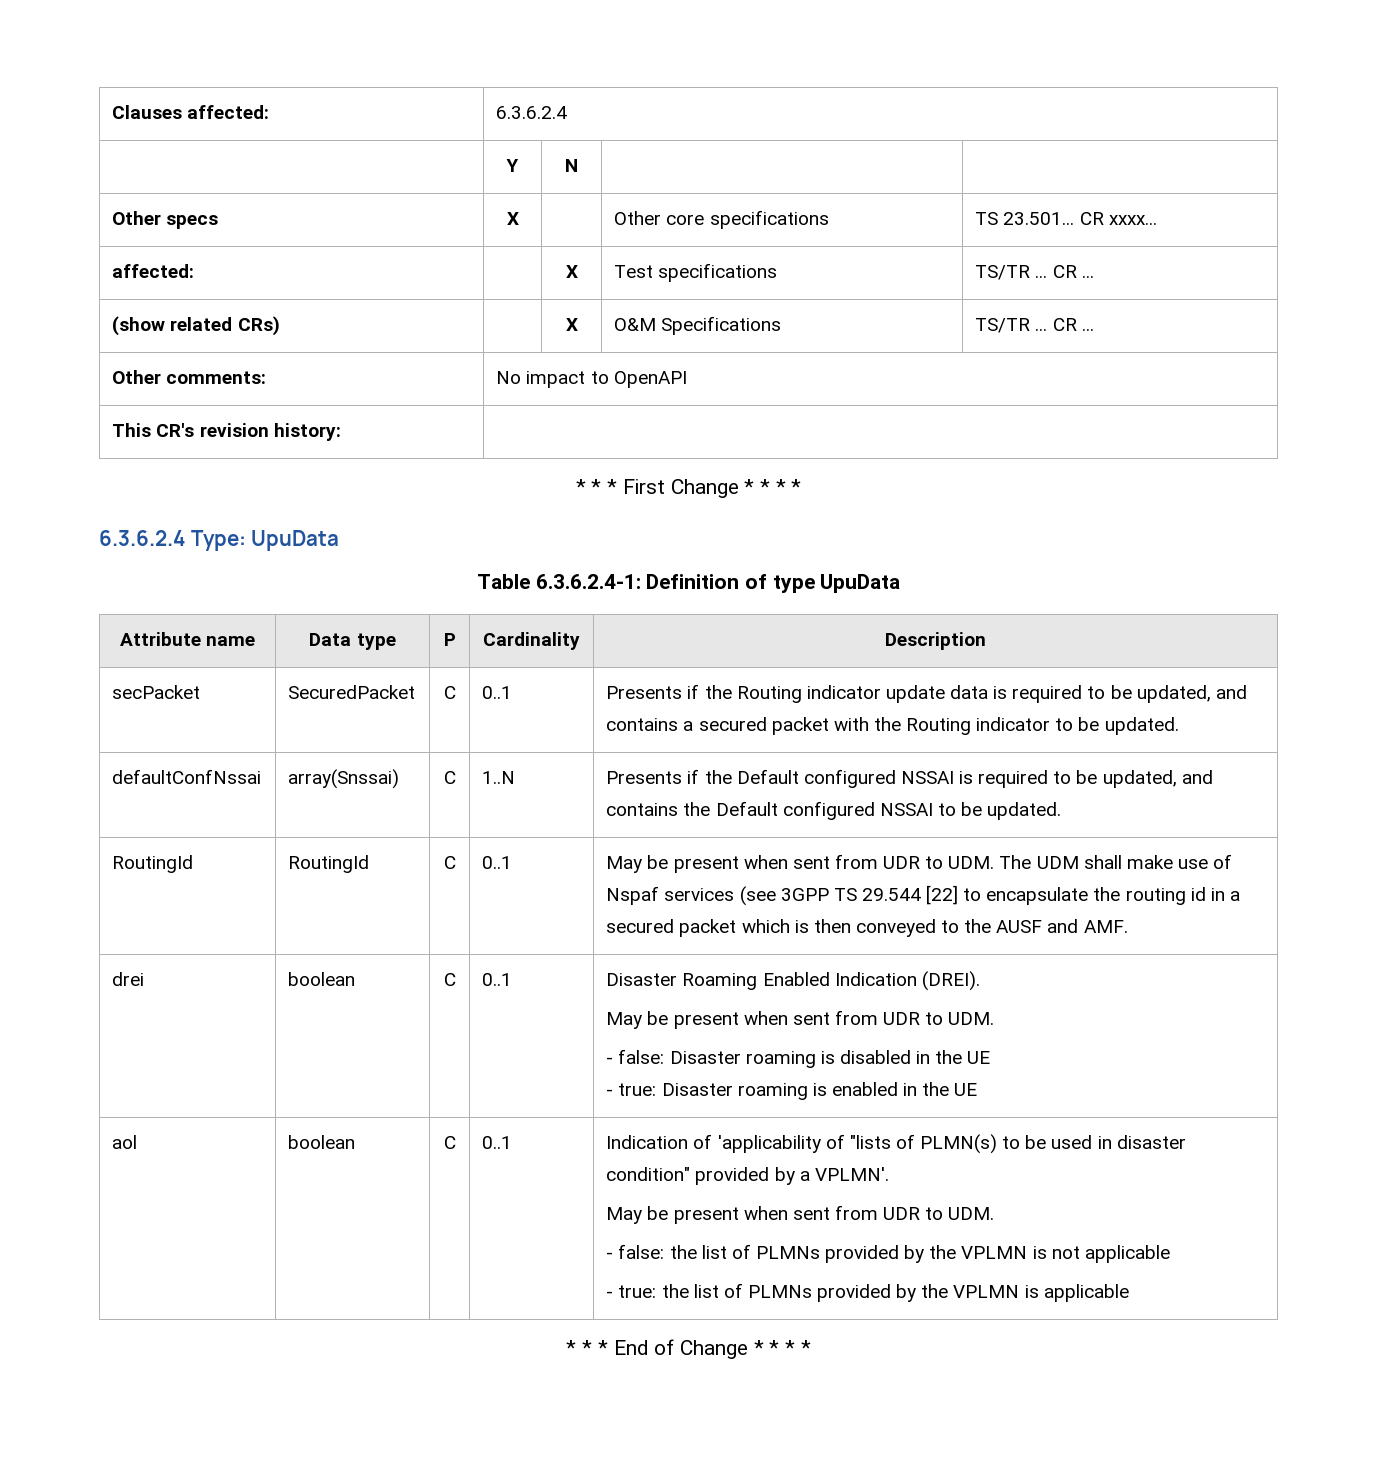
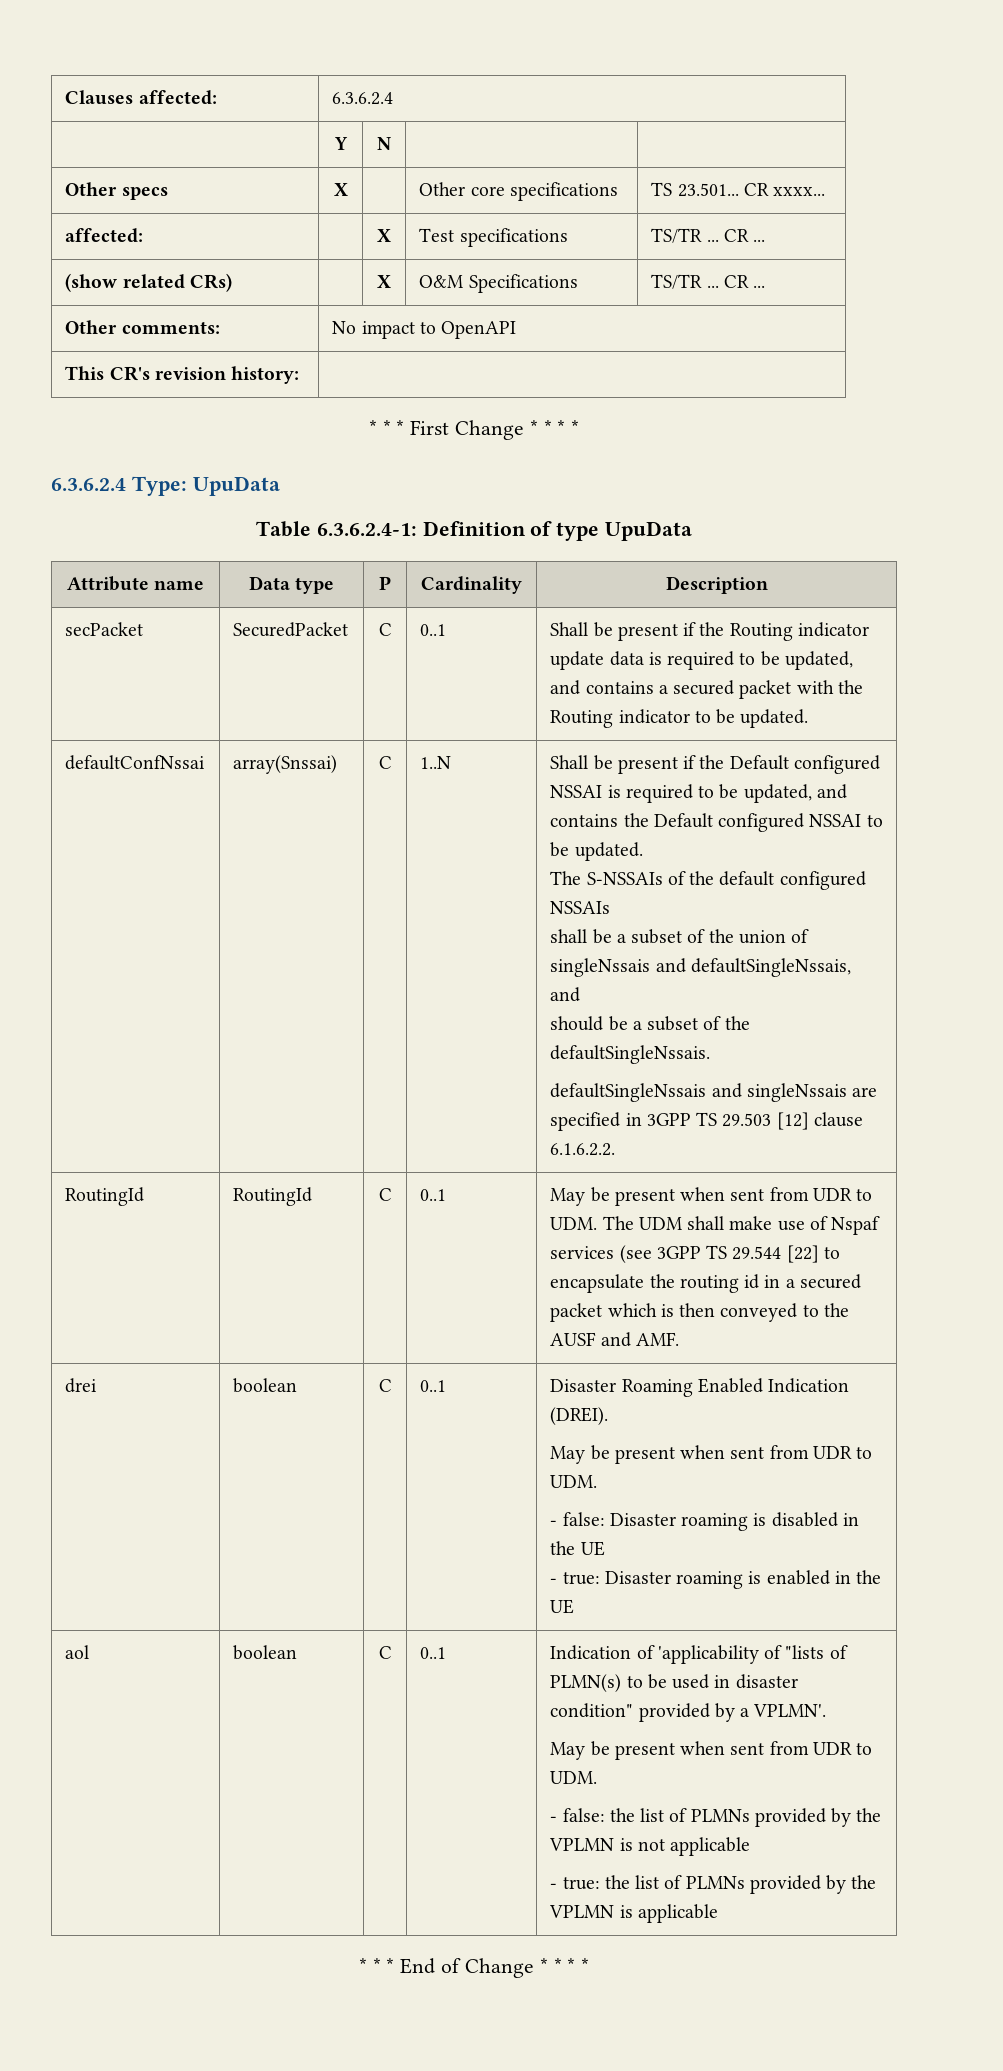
- secPacket | SecuredPacket | C | 0..1 | Presents if the Routing indicator update data is required to be updated, and contains a secured packet with the Routing indicator to be updated.
+ secPacket | SecuredPacket | C | 0..1 | Shall be present if the Routing indicator update data is required to be updated, and contains a secured packet with the Routing indicator to be updated.
- Presents if the Default configured NSSAI is required to be updated, and contains the Default configured NSSAI to be updated.
+ Shall be present if the Default configured NSSAI is required to be updated, and contains the Default configured NSSAI to be updated.
+ The S-NSSAIs of the default configured NSSAIs
+ shall be a subset of the union of singleNssais and defaultSingleNssais, and
+ should be a subset of the defaultSingleNssais.
+ defaultSingleNssais and singleNssais are specified in 3GPP TS 29.503 [12] clause 6.1.6.2.2.

